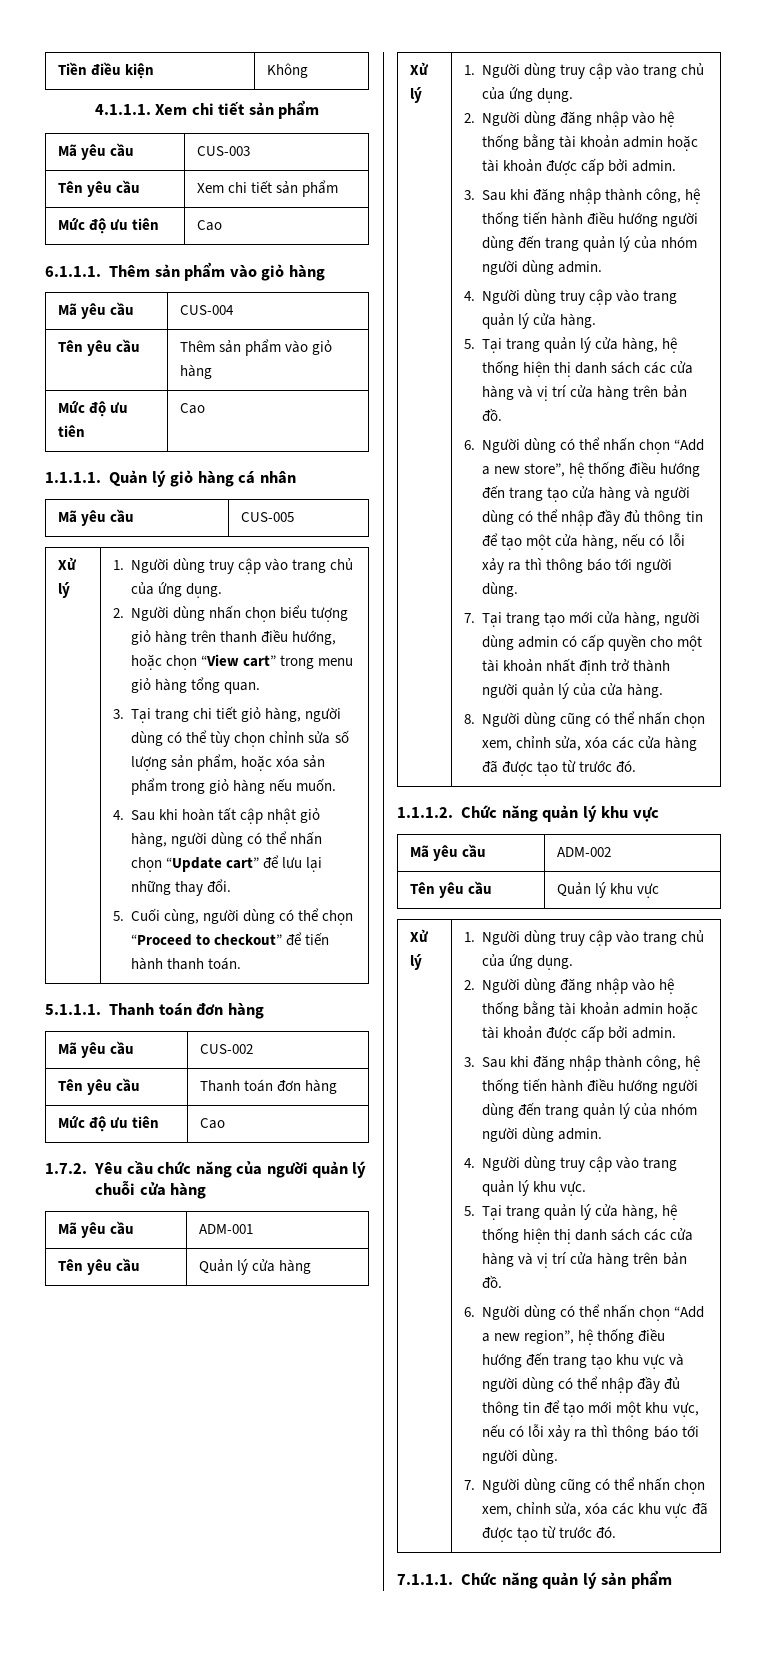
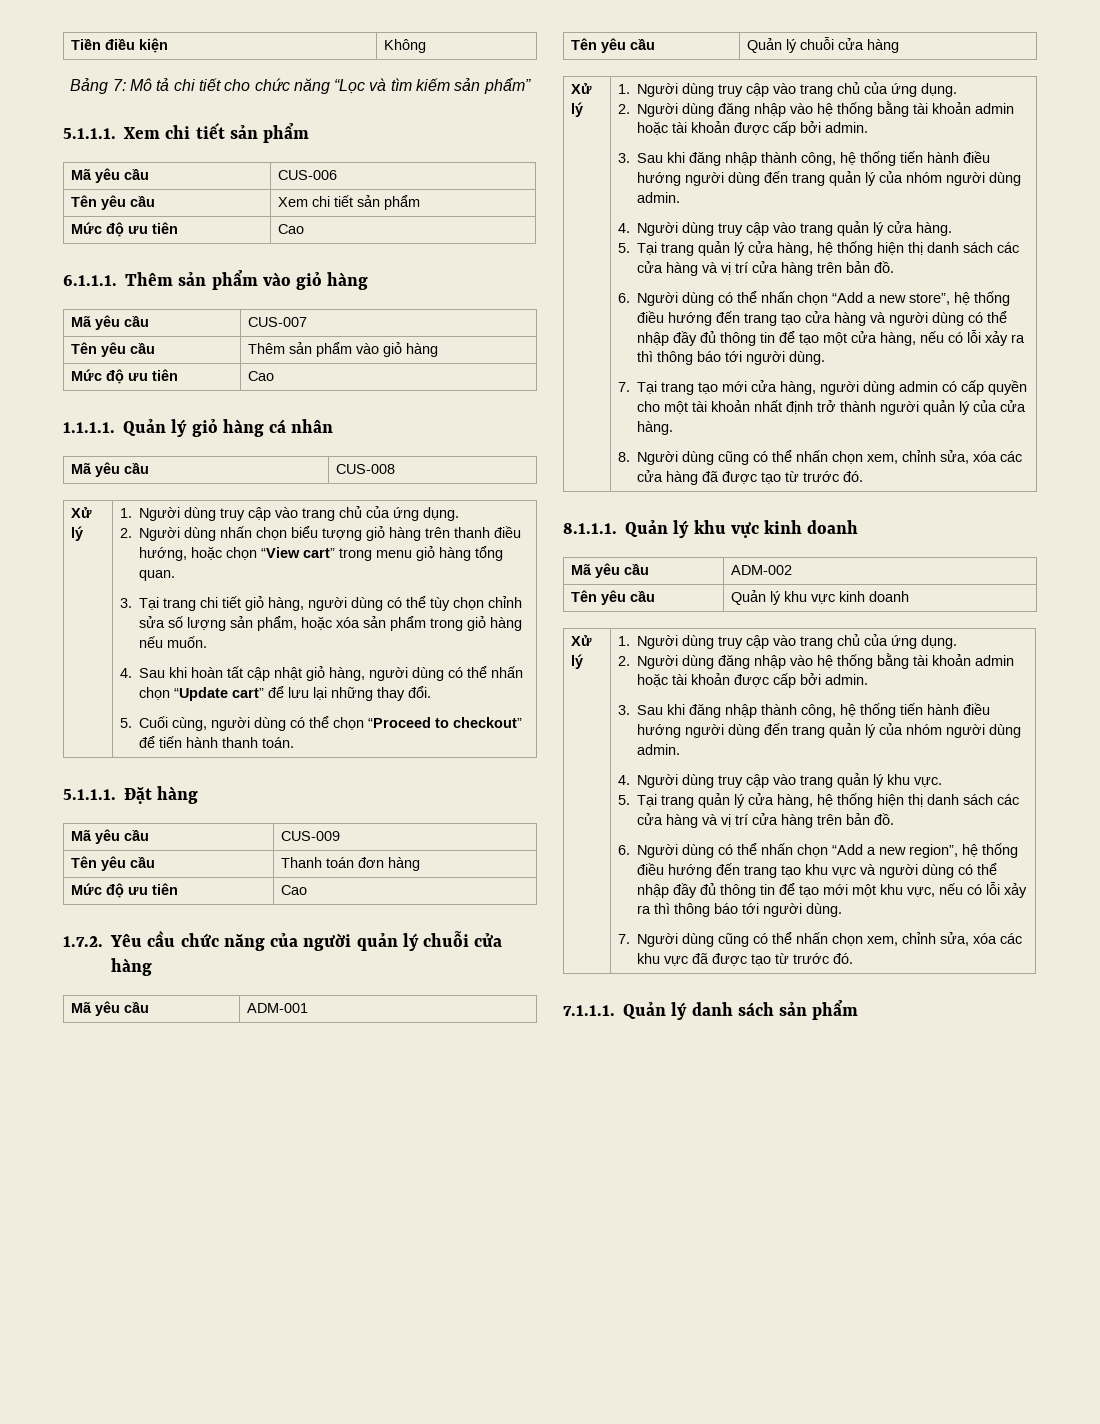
- 4.1.1.1. Xem chi tiết sản phẩm
+ Bảng 7: Mô tả chi tiết cho chức năng “Lọc và tìm kiếm sản phẩm”
+ 5.1.1.1. Xem chi tiết sản phẩm
- Mã yêu cầu | CUS-003
+ Mã yêu cầu | CUS-006
- Mã yêu cầu | CUS-004
+ Mã yêu cầu | CUS-007
- Mã yêu cầu | CUS-005
+ Mã yêu cầu | CUS-008
- 5.1.1.1. Thanh toán đơn hàng
- Mã yêu cầu | CUS-002
+ 5.1.1.1. Đặt hàng
+ Mã yêu cầu | CUS-009
- Tên yêu cầu | Quản lý cửa hàng
+ Tên yêu cầu | Quản lý chuỗi cửa hàng
- 1.1.1.2. Chức năng quản lý khu vực
+ 8.1.1.1. Quản lý khu vực kinh doanh
- Tên yêu cầu | Quản lý khu vực
+ Tên yêu cầu | Quản lý khu vực kinh doanh
- 7.1.1.1. Chức năng quản lý sản phẩm
+ 7.1.1.1. Quản lý danh sách sản phẩm

